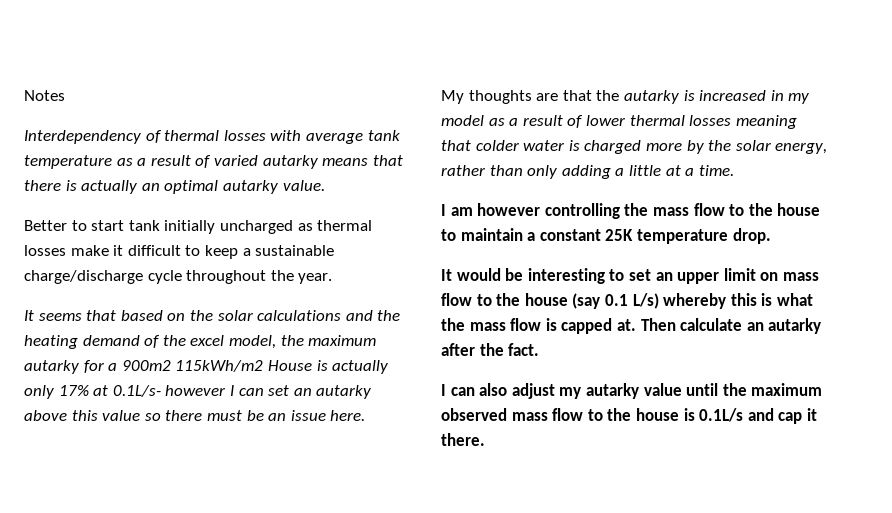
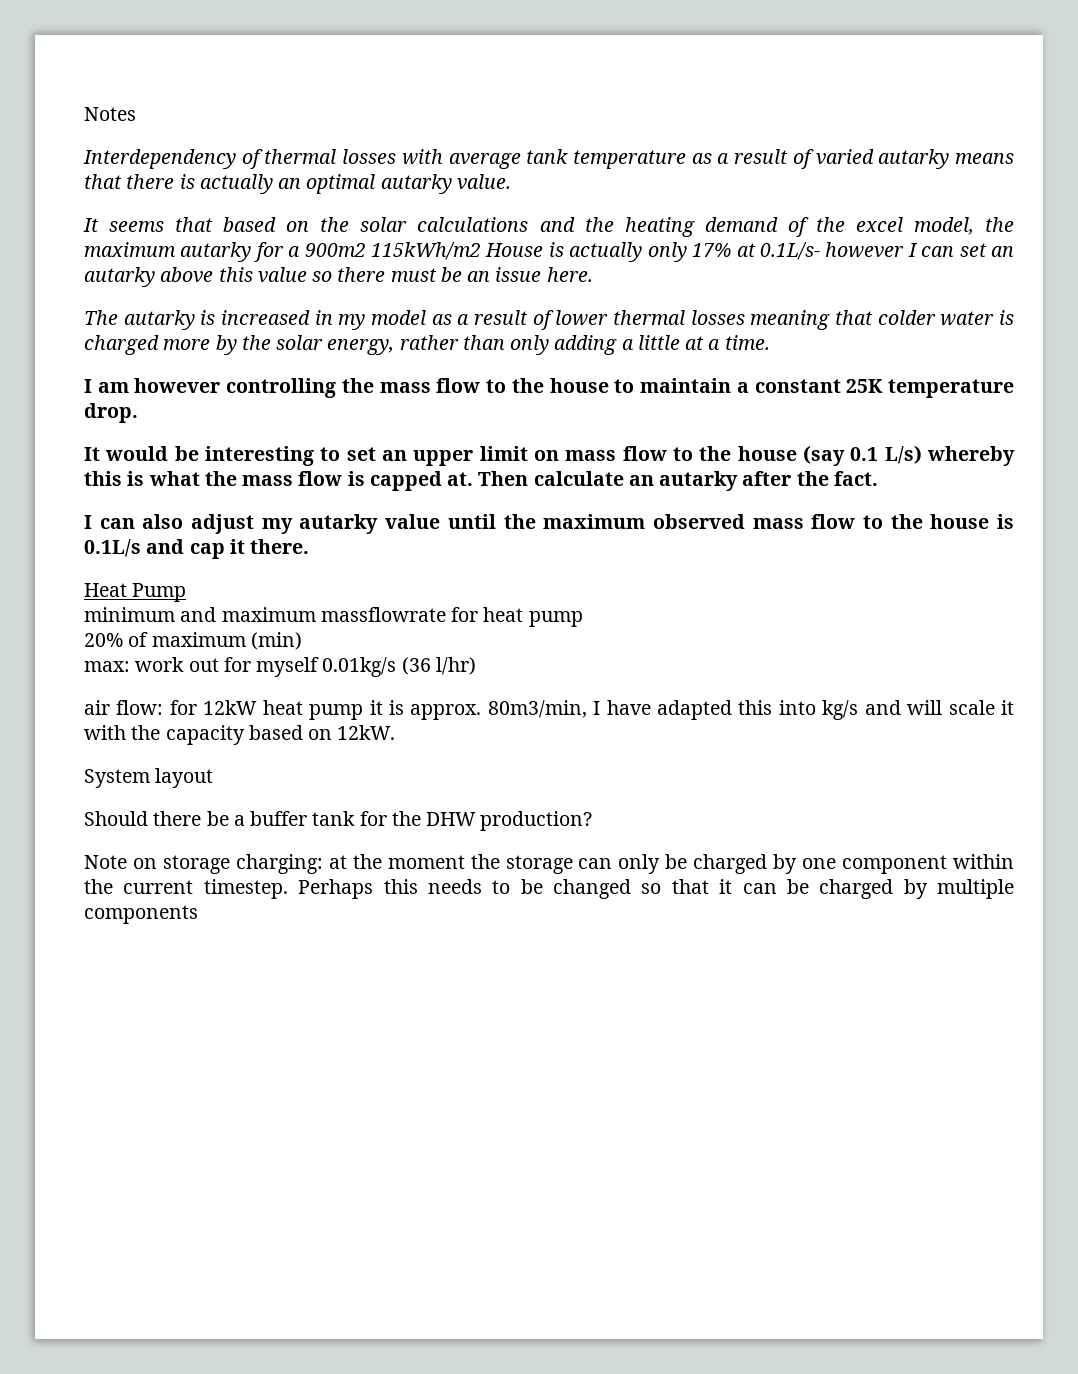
- Better to start tank initially uncharged as thermal losses make it difficult to keep a sustainable charge/discharge cycle throughout the year.
- My thoughts are that the autarky is increased in my model as a result of lower thermal losses meaning that colder water is charged more by the solar energy, rather than only adding a little at a time.
+ The autarky is increased in my model as a result of lower thermal losses meaning that colder water is charged more by the solar energy, rather than only adding a little at a time.
+ Heat Pump
+ minimum and maximum massflowrate for heat pump
+ 20% of maximum (min)
+ max: work out for myself 0.01kg/s (36 l/hr)
+ air flow: for 12kW heat pump it is approx. 80m3/min, I have adapted this into kg/s and will scale it with the capacity based on 12kW.
+ System layout
+ Should there be a buffer tank for the DHW production?
+ Note on storage charging: at the moment the storage can only be charged by one component within the current timestep. Perhaps this needs to be changed so that it can be charged by multiple components

